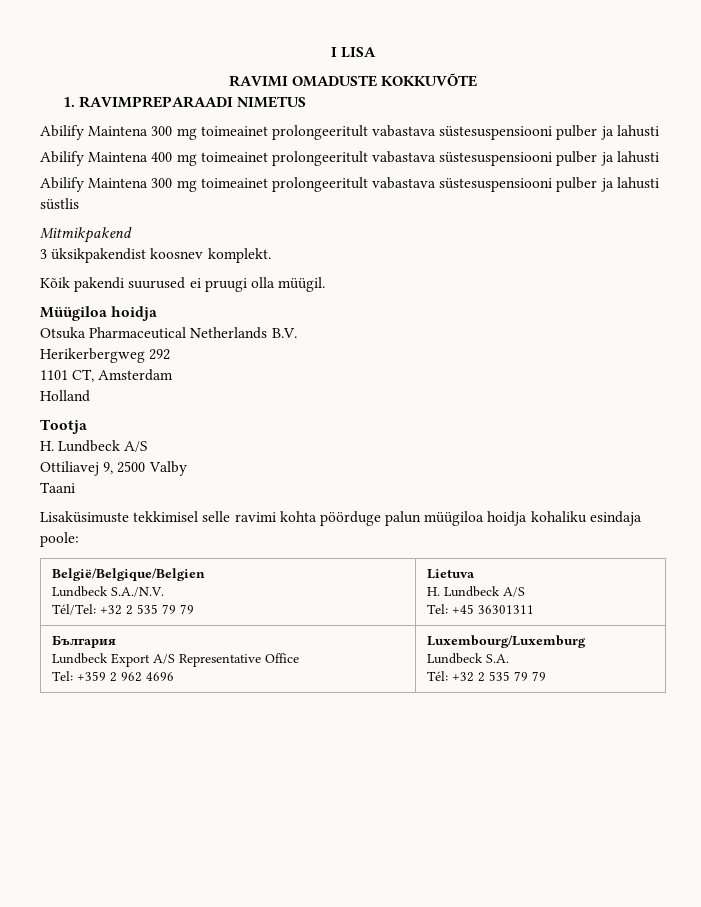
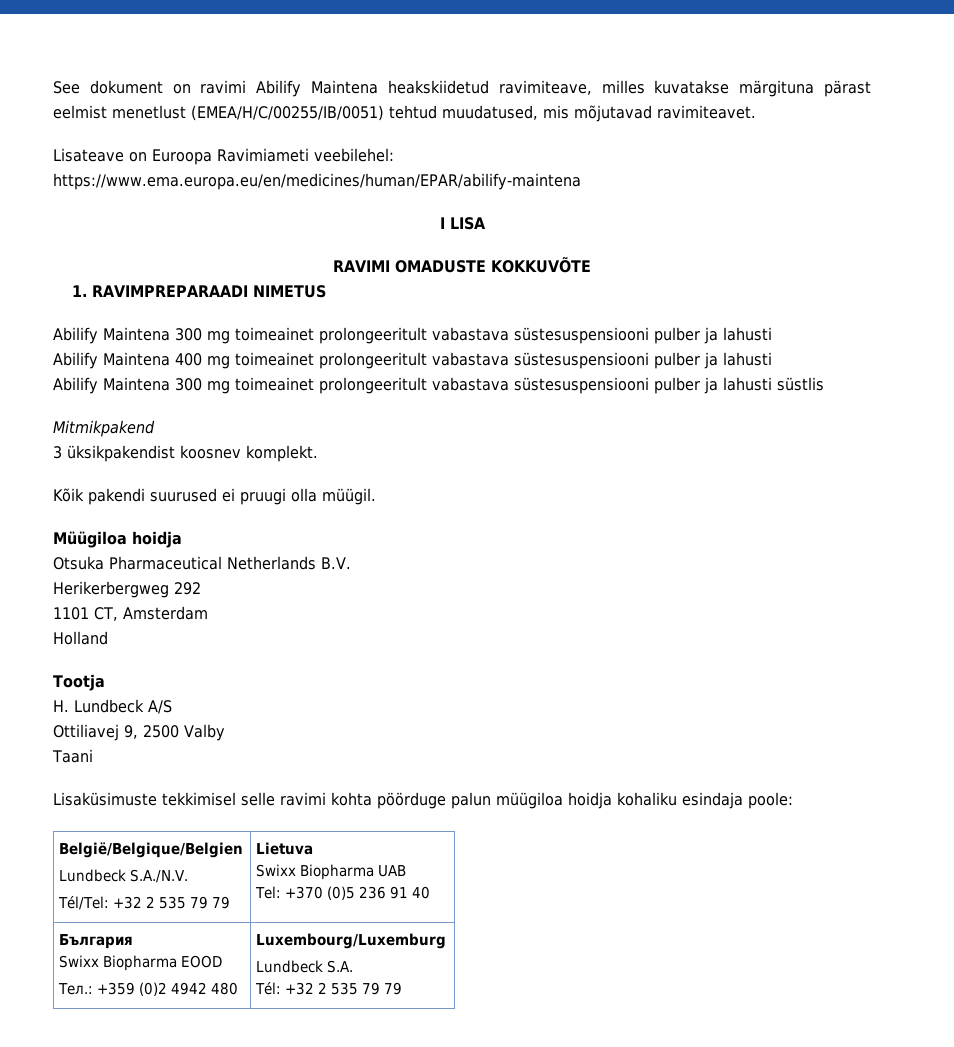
+ See dokument on ravimi Abilify Maintena heakskiidetud ravimiteave, milles kuvatakse märgituna pärast eelmist menetlust (EMEA/H/C/00255/IB/0051) tehtud muudatused, mis mõjutavad ravimiteavet.
+ Lisateave on Euroopa Ravimiameti veebilehel: https://www.ema.europa.eu/en/medicines/human/EPAR/abilify-maintena
  België/Belgique/Belgien
  Lundbeck S.A./N.V.
  Tél/Tel: +32 2 535 79 79 | Lietuva
- H. Lundbeck A/S
- Tel: +45 36301311
+ Swixx Biopharma UAB
+ Tel: +370 (0)5 236 91 40
  България
- Lundbeck Export A/S Representative Office
- Tel: +359 2 962 4696 | Luxembourg/Luxemburg
+ Swixx Biopharma EOOD
+ Teл.: +359 (0)2 4942 480 | Luxembourg/Luxemburg

